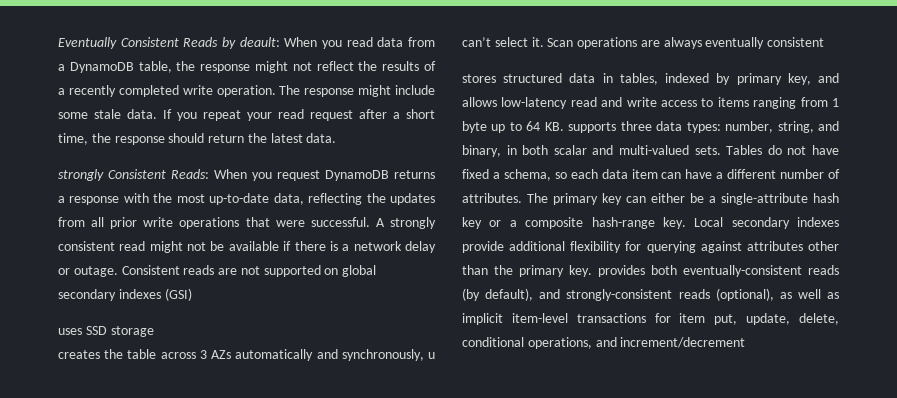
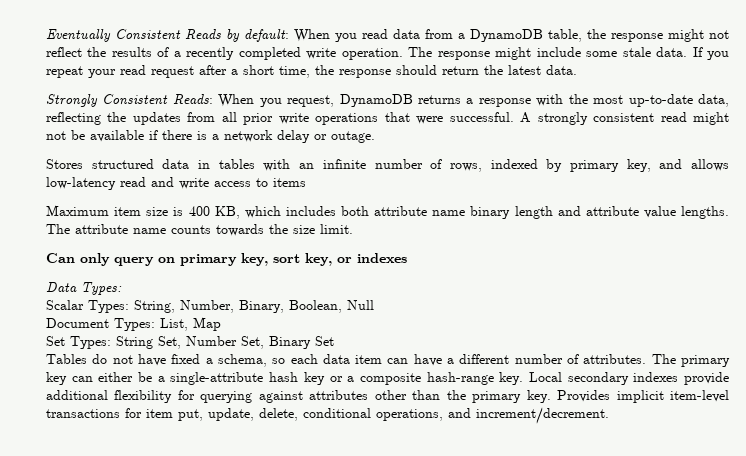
- Eventually Consistent Reads by deault: When you read data from a DynamoDB table, the response might not reflect the results of a recently completed write operation.
+ Eventually Consistent Reads by default: When you read data from a DynamoDB table, the response might not reflect the results of a recently completed write operation.
- strongly Consistent Reads: When you request DynamoDB returns a response with the most up-to-date data, reflecting the updates from all prior write operations that were successful.
+ Strongly Consistent Reads: When you request, DynamoDB returns a response with the most up-to-date data, reflecting the updates from all prior write operations that were successful.
- A strongly consistent read might not be available if there is a network delay or outage. Consistent reads are not supported on global secondary indexes (GSI)
- uses SSD storage
- creates the table across 3 AZs automatically and synchronously, u can’t select it. Scan operations are always eventually consistent
- stores structured data in tables, indexed by primary key, and allows low-latency read and write access to items ranging from 1 byte up to 64 KB. supports three data types: number, string, and binary, in both scalar and multi-valued sets. Tables do not have fixed a schema, so each data item can have a different number of attributes.
+ A strongly consistent read might not be available if there is a network delay or outage.
+ Stores structured data in tables with an infinite number of rows, indexed by primary key, and allows low-latency read and write access to items
+ Maximum item size is 400 KB, which includes both attribute name binary length and attribute value lengths. The attribute name counts towards the size limit.
+ Can only query on primary key, sort key, or indexes
+ Data Types:
+ Scalar Types: String, Number, Binary, Boolean, Null
+ Document Types: List, Map
+ Set Types: String Set, Number Set, Binary Set
+ Tables do not have fixed a schema, so each data item can have a different number of attributes.
- Local secondary indexes provide additional flexibility for querying against attributes other than the primary key. provides both eventually-consistent reads (by default), and strongly-consistent reads (optional), as well as implicit item-level transactions for item put, update, delete, conditional operations, and increment/decrement
+ Local secondary indexes provide additional flexibility for querying against attributes other than the primary key. Provides implicit item-level transactions for item put, update, delete, conditional operations, and increment/decrement.

